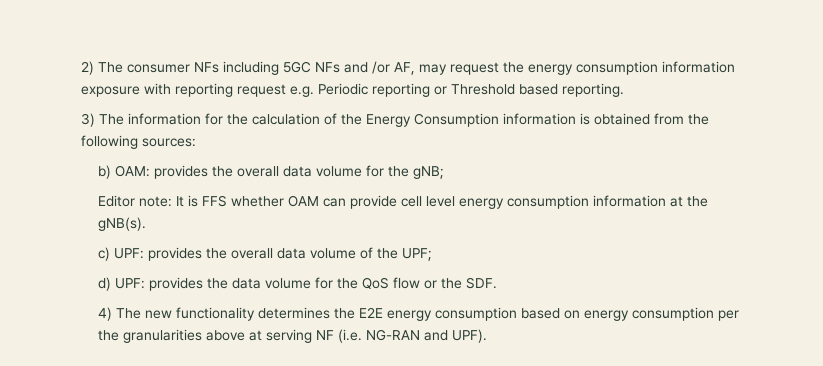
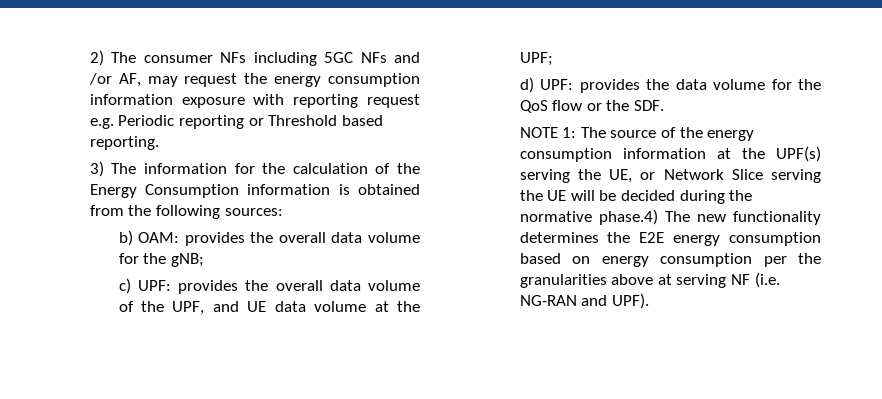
- Editor note: It is FFS whether OAM can provide cell level energy consumption information at the gNB(s).
- c) UPF: provides the overall data volume of the UPF;
+ c) UPF: provides the overall data volume of the UPF, and UE data volume at the UPF;
- 4) The new functionality determines the E2E energy consumption based on energy consumption per the granularities above at serving NF (i.e. NG-RAN and UPF).
+ NOTE 1: The source of the energy consumption information at the UPF(s) serving the UE, or Network Slice serving the UE will be decided during the normative phase.4) The new functionality determines the E2E energy consumption based on energy consumption per the granularities above at serving NF (i.e. NG-RAN and UPF).

